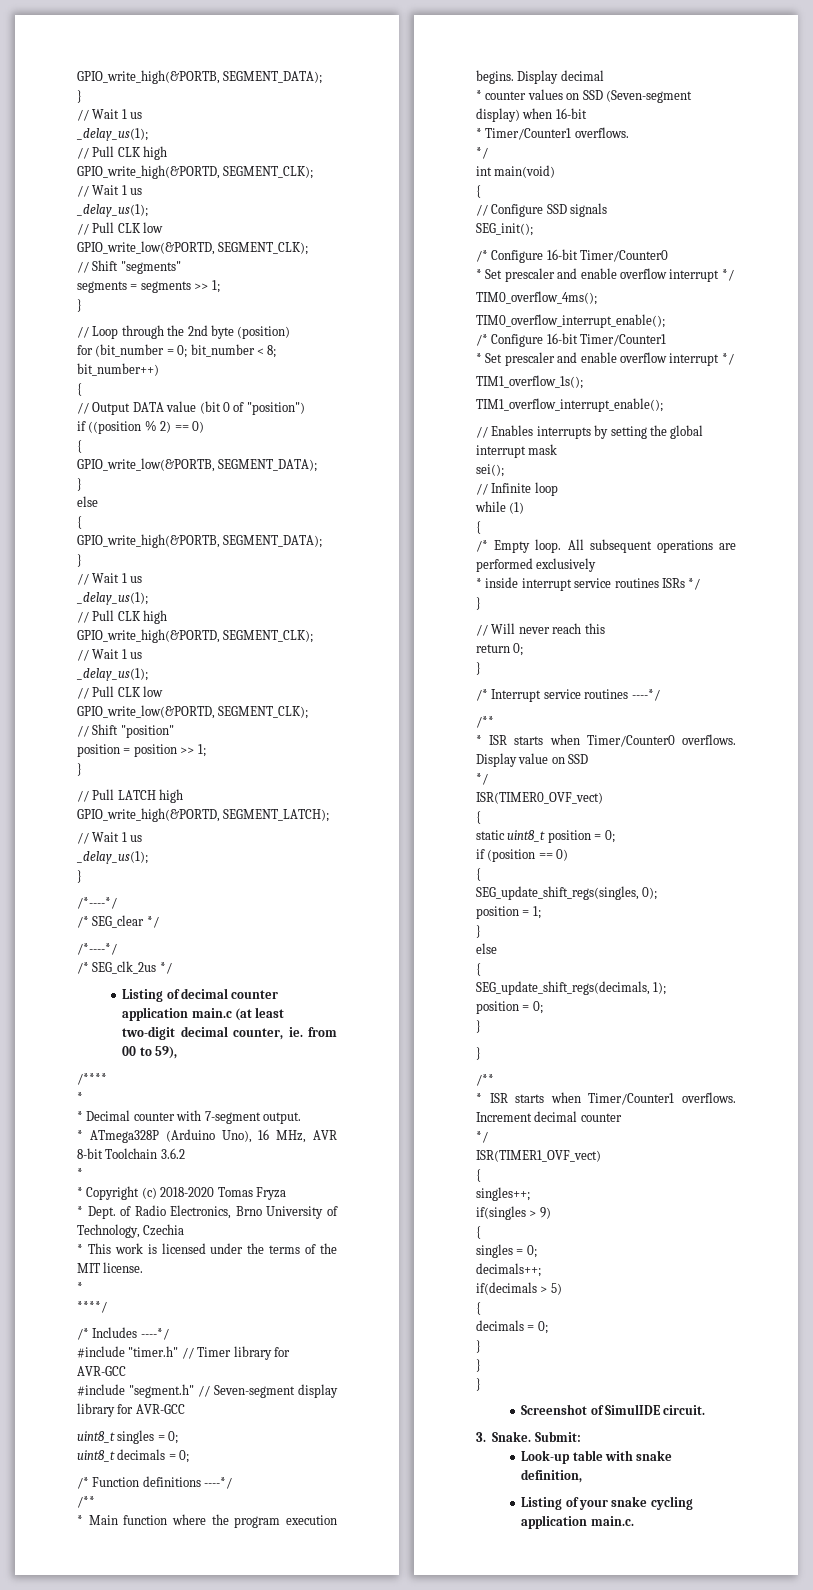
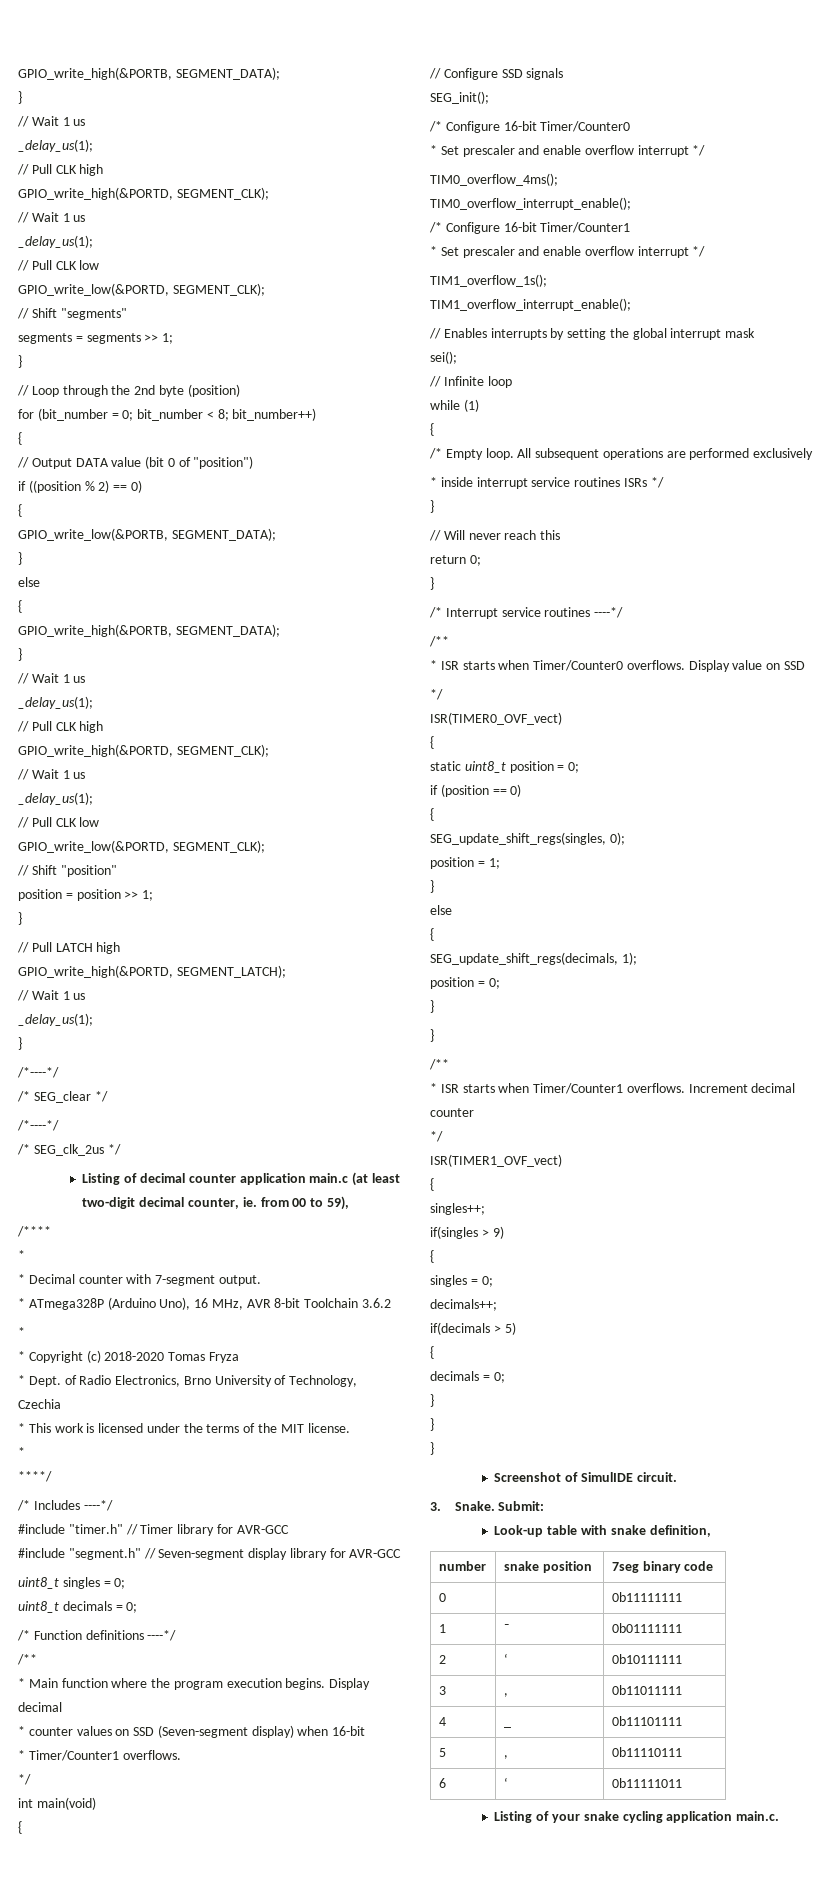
+ number | snake position | 7seg binary code
+ 0 | | 0b11111111
+ 1 | ¯ | 0b01111111
+ 2 | ‘ | 0b10111111
+ 3 | , | 0b11011111
+ 4 | _ | 0b11101111
+ 5 | , | 0b11110111
+ 6 | ‘ | 0b11111011

